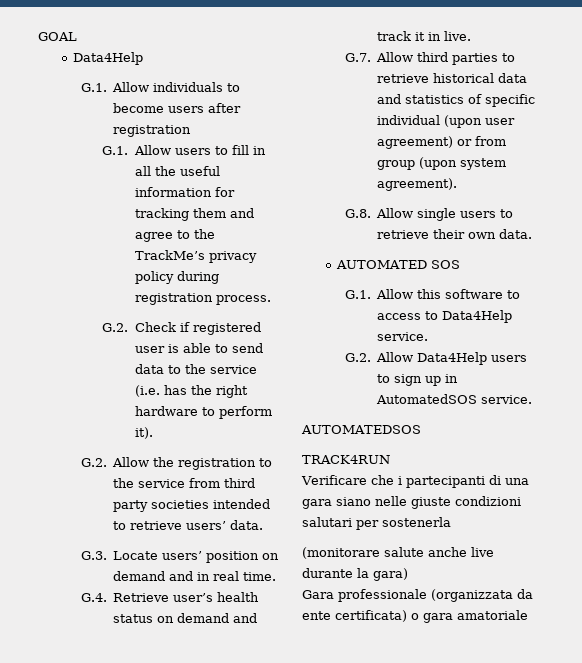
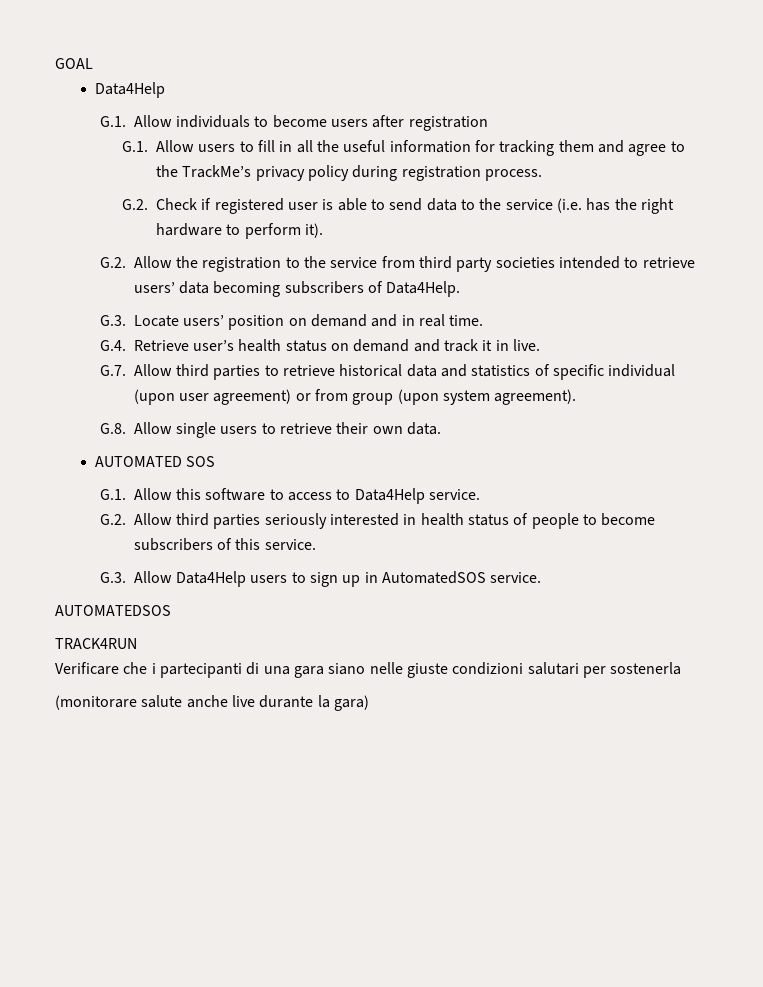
- G.2. Allow the registration to the service from third party societies intended to retrieve users’ data.
+ G.2. Allow the registration to the service from third party societies intended to retrieve users’ data becoming subscribers of Data4Help.
- G.2. Allow Data4Help users to sign up in AutomatedSOS service.
+ G.2. Allow third parties seriously interested in health status of people to become subscribers of this service.
+ G.3. Allow Data4Help users to sign up in AutomatedSOS service.
- Gara professionale (organizzata da ente certificata) o gara amatoriale

